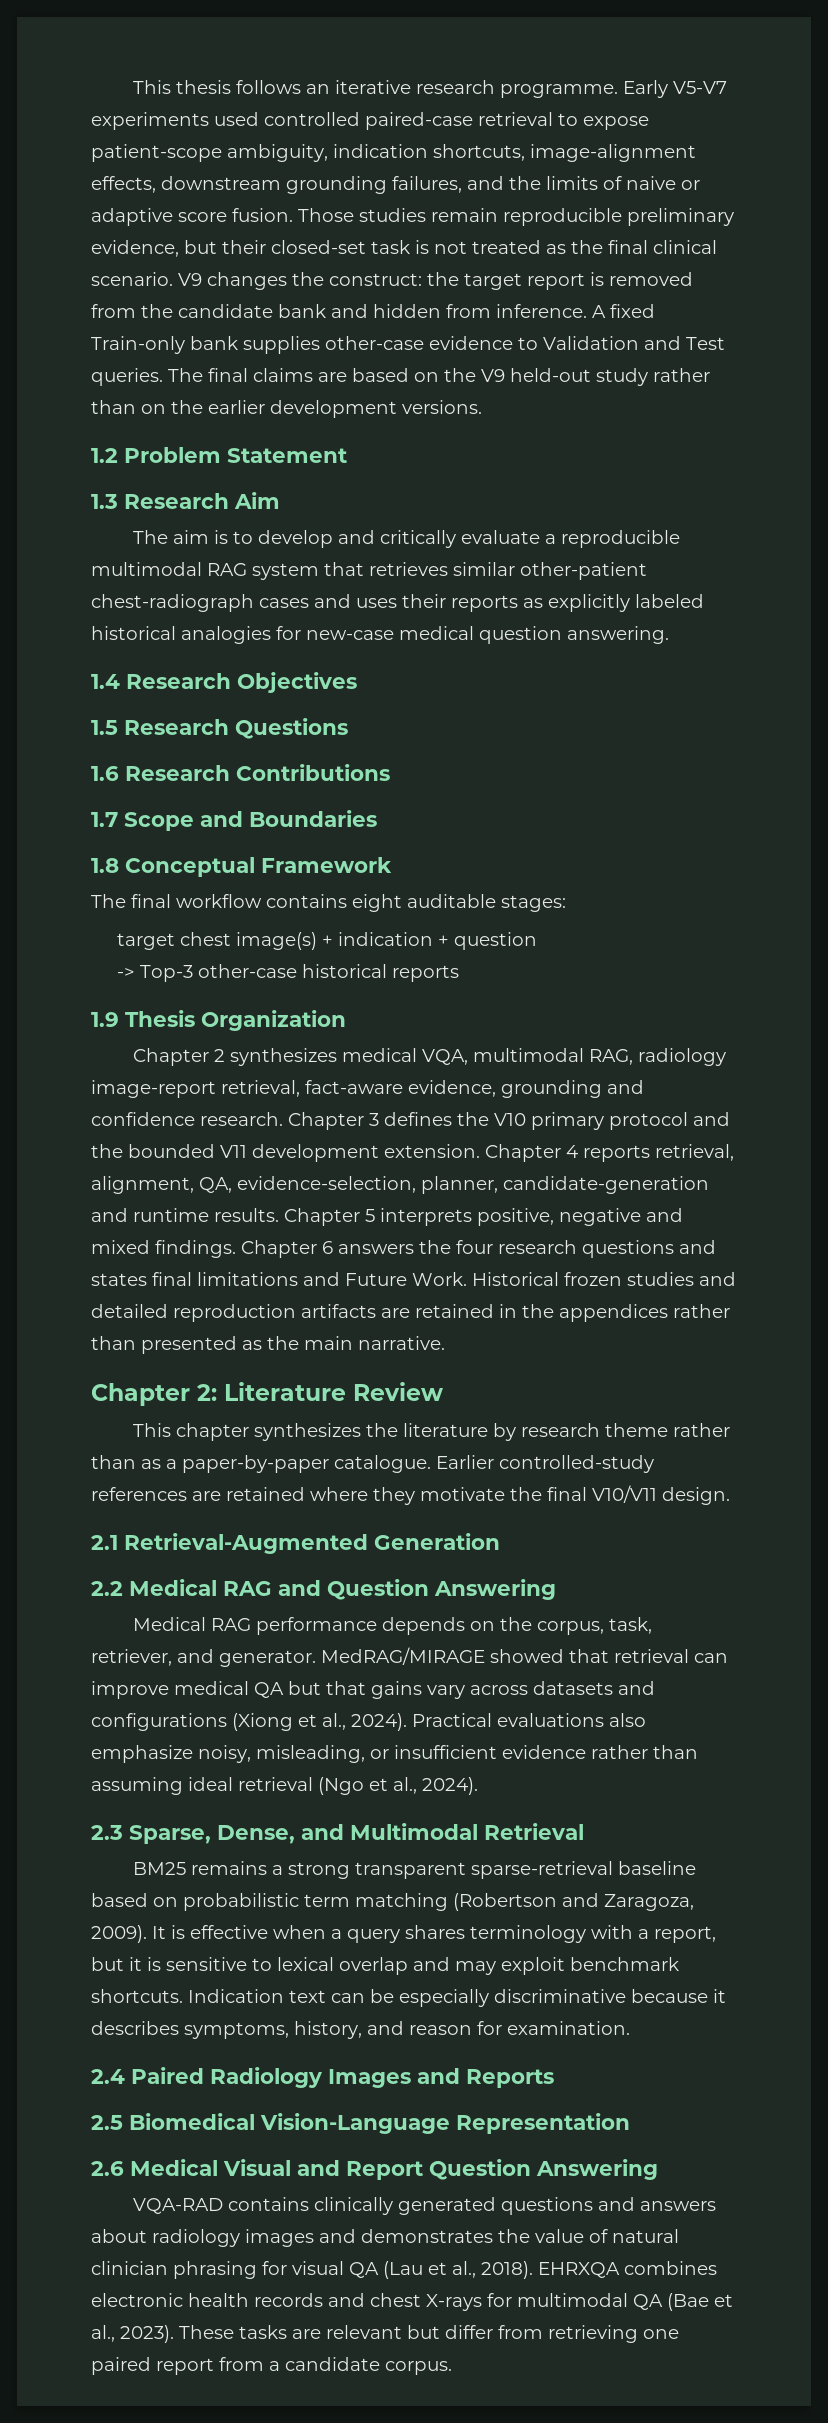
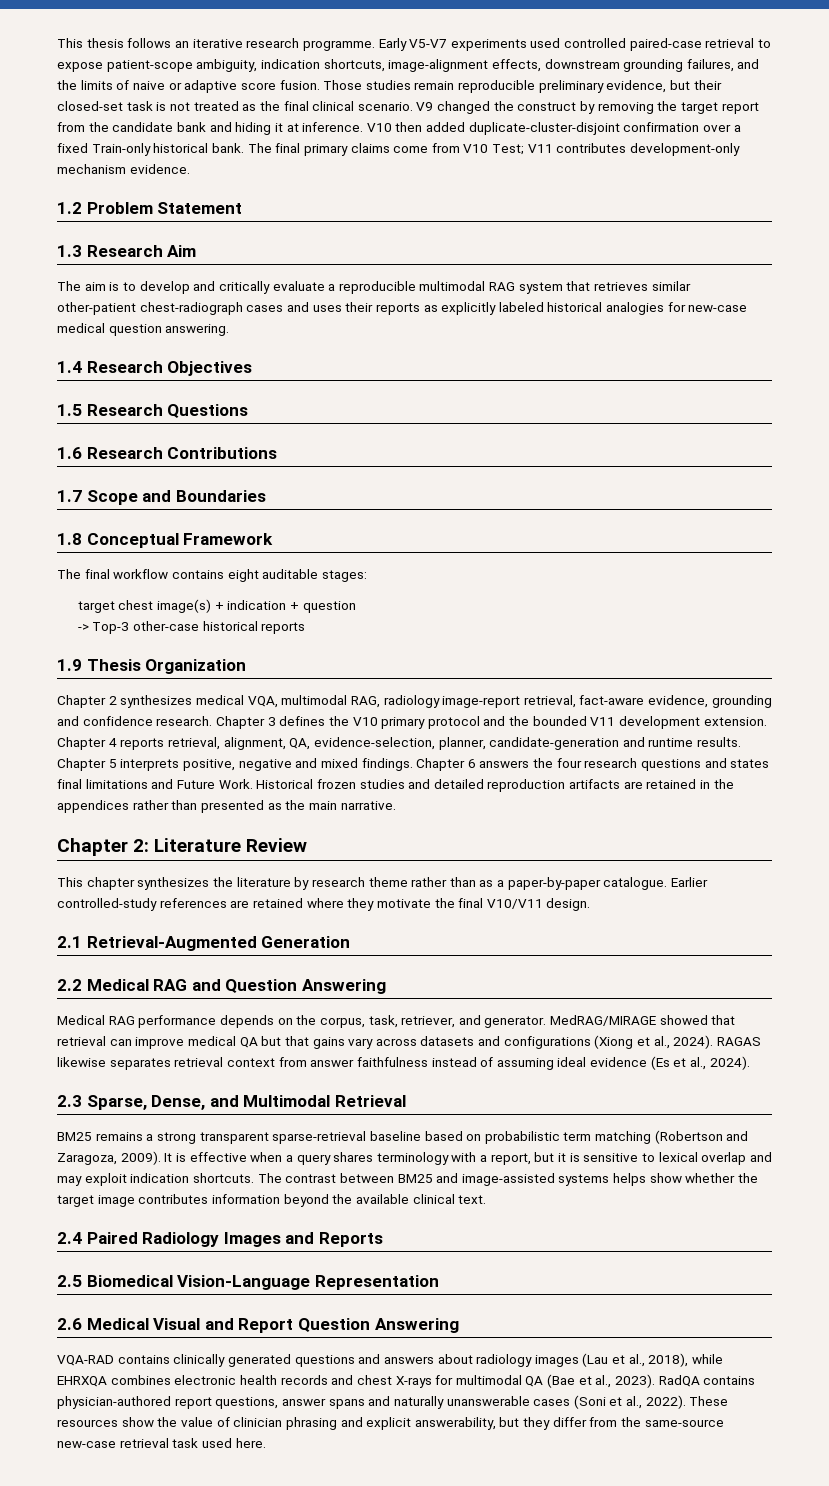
- V9 changes the construct: the target report is removed from the candidate bank and hidden from inference. A fixed Train-only bank supplies other-case evidence to Validation and Test queries. The final claims are based on the V9 held-out study rather than on the earlier development versions.
+ V9 changed the construct by removing the target report from the candidate bank and hiding it at inference. V10 then added duplicate-cluster-disjoint confirmation over a fixed Train-only historical bank. The final primary claims come from V10 Test; V11 contributes development-only mechanism evidence.
- Practical evaluations also emphasize noisy, misleading, or insufficient evidence rather than assuming ideal retrieval (Ngo et al., 2024).
+ RAGAS likewise separates retrieval context from answer faithfulness instead of assuming ideal evidence (Es et al., 2024).
- It is effective when a query shares terminology with a report, but it is sensitive to lexical overlap and may exploit benchmark shortcuts. Indication text can be especially discriminative because it describes symptoms, history, and reason for examination.
+ It is effective when a query shares terminology with a report, but it is sensitive to lexical overlap and may exploit indication shortcuts. The contrast between BM25 and image-assisted systems helps show whether the target image contributes information beyond the available clinical text.
- VQA-RAD contains clinically generated questions and answers about radiology images and demonstrates the value of natural clinician phrasing for visual QA (Lau et al., 2018). EHRXQA combines electronic health records and chest X-rays for multimodal QA (Bae et al., 2023).
+ VQA-RAD contains clinically generated questions and answers about radiology images (Lau et al., 2018), while EHRXQA combines electronic health records and chest X-rays for multimodal QA (Bae et al., 2023).
- These tasks are relevant but differ from retrieving one paired report from a candidate corpus.
+ RadQA contains physician-authored report questions, answer spans and naturally unanswerable cases (Soni et al., 2022). These resources show the value of clinician phrasing and explicit answerability, but they differ from the same-source new-case retrieval task used here.

